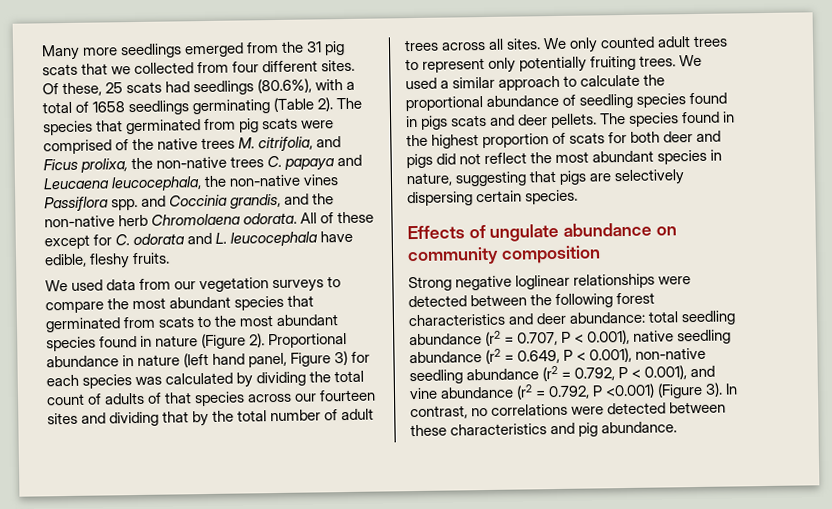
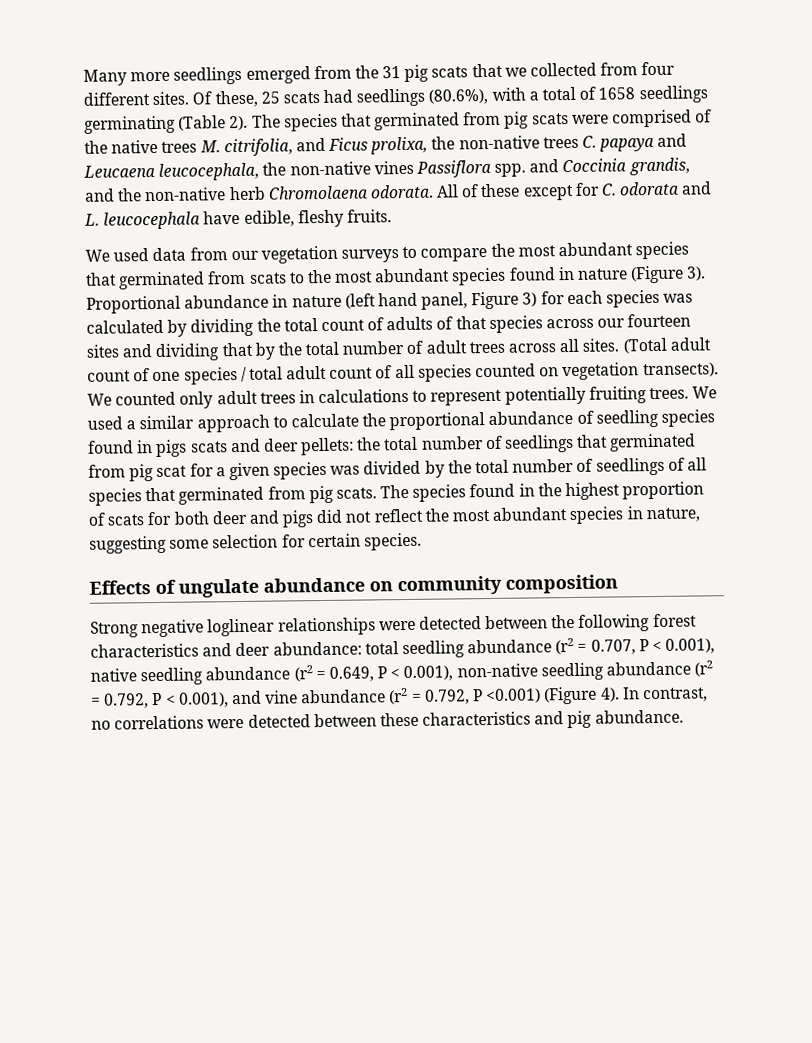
- We used data from our vegetation surveys to compare the most abundant species that germinated from scats to the most abundant species found in nature (Figure 2).
+ We used data from our vegetation surveys to compare the most abundant species that germinated from scats to the most abundant species found in nature (Figure 3).
- We only counted adult trees to represent only potentially fruiting trees.
+ (Total adult count of one species / total adult count of all species counted on vegetation transects). We counted only adult trees in calculations to represent potentially fruiting trees.
- We used a similar approach to calculate the proportional abundance of seedling species found in pigs scats and deer pellets.
+ We used a similar approach to calculate the proportional abundance of seedling species found in pigs scats and deer pellets: the total number of seedlings that germinated from pig scat for a given species was divided by the total number of seedlings of all species that germinated from pig scats.
- The species found in the highest proportion of scats for both deer and pigs did not reflect the most abundant species in nature, suggesting that pigs are selectively dispersing certain species.
+ The species found in the highest proportion of scats for both deer and pigs did not reflect the most abundant species in nature, suggesting some selection for certain species.
- Strong negative loglinear relationships were detected between the following forest characteristics and deer abundance: total seedling abundance (r2 = 0.707, P < 0.001), native seedling abundance (r2 = 0.649, P < 0.001), non-native seedling abundance (r2 = 0.792, P < 0.001), and vine abundance (r2 = 0.792, P <0.001) (Figure 3).
+ Strong negative loglinear relationships were detected between the following forest characteristics and deer abundance: total seedling abundance (r2 = 0.707, P < 0.001), native seedling abundance (r2 = 0.649, P < 0.001), non-native seedling abundance (r2 = 0.792, P < 0.001), and vine abundance (r2 = 0.792, P <0.001) (Figure 4).

